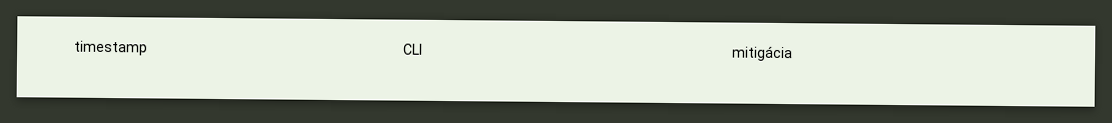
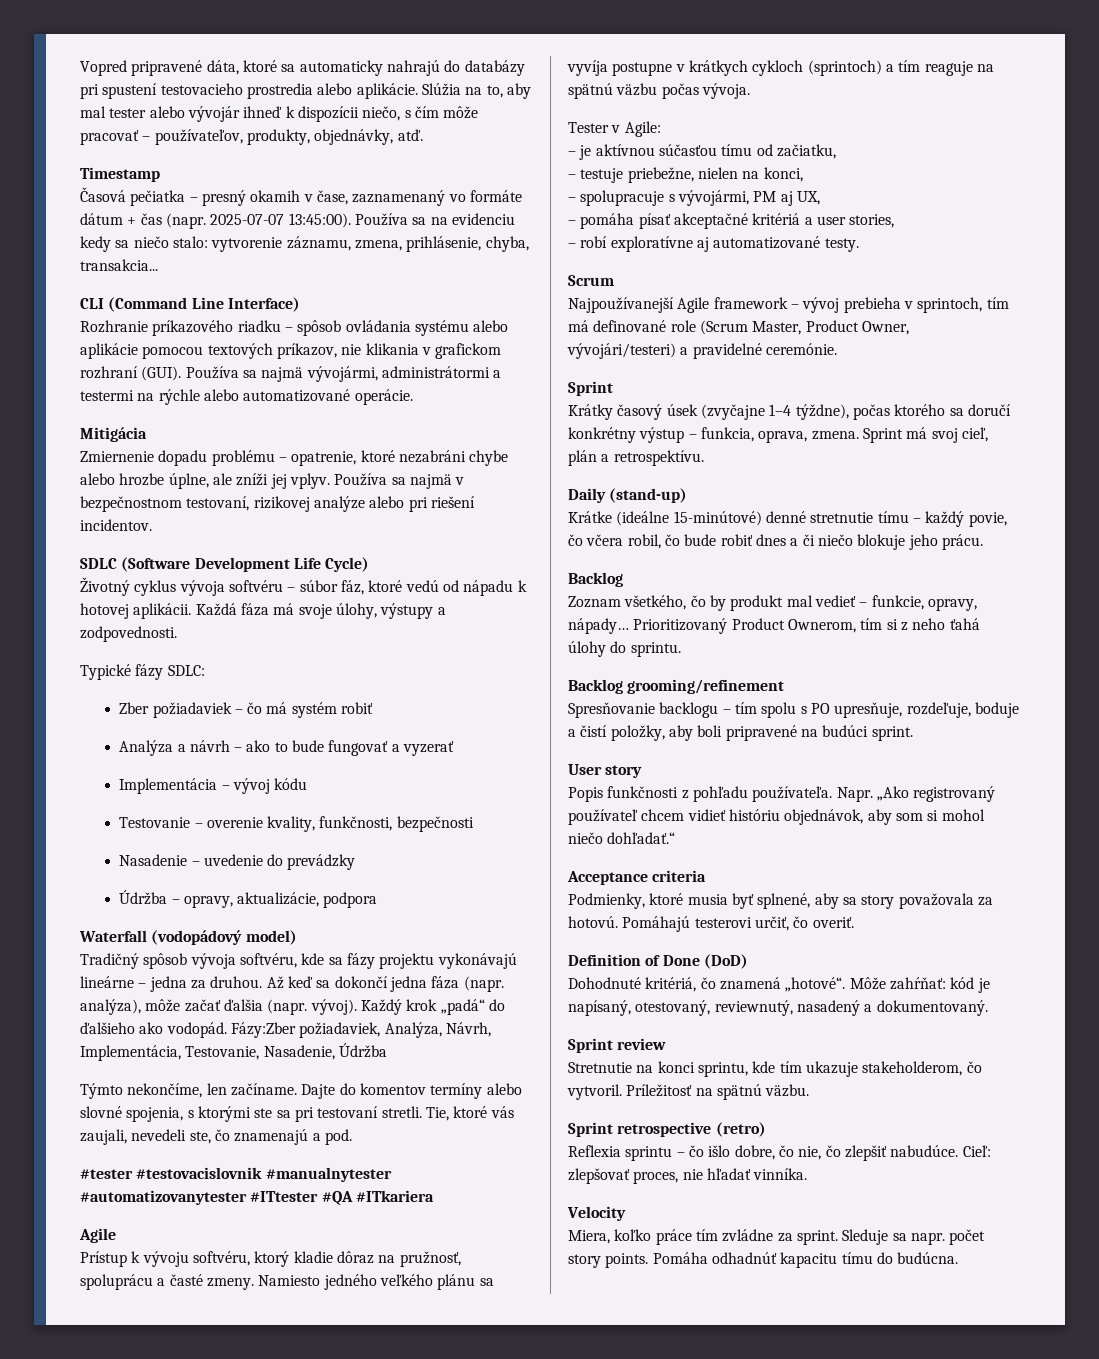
- timestamp
- CLI
- mitigácia
+ Vopred pripravené dáta, ktoré sa automaticky nahrajú do databázy pri spustení testovacieho prostredia alebo aplikácie. Slúžia na to, aby mal tester alebo vývojár ihneď k dispozícii niečo, s čím môže pracovať – používateľov, produkty, objednávky, atď.
+ Timestamp
+ Časová pečiatka – presný okamih v čase, zaznamenaný vo formáte dátum + čas (napr. 2025-07-07 13:45:00). Používa sa na evidenciu kedy sa niečo stalo: vytvorenie záznamu, zmena, prihlásenie, chyba, transakcia...
+ CLI (Command Line Interface)
+ Rozhranie príkazového riadku – spôsob ovládania systému alebo aplikácie pomocou textových príkazov, nie klikania v grafickom rozhraní (GUI). Používa sa najmä vývojármi, administrátormi a testermi na rýchle alebo automatizované operácie.
+ Mitigácia
+ Zmiernenie dopadu problému – opatrenie, ktoré nezabráni chybe alebo hrozbe úplne, ale zníži jej vplyv. Používa sa najmä v bezpečnostnom testovaní, rizikovej analýze alebo pri riešení incidentov.
+ SDLC (Software Development Life Cycle)
+ Životný cyklus vývoja softvéru – súbor fáz, ktoré vedú od nápadu k hotovej aplikácii. Každá fáza má svoje úlohy, výstupy a zodpovednosti.
+ Typické fázy SDLC:
+ Zber požiadaviek – čo má systém robiť
+ Analýza a návrh – ako to bude fungovať a vyzerať
+ Implementácia – vývoj kódu
+ Testovanie – overenie kvality, funkčnosti, bezpečnosti
+ Nasadenie – uvedenie do prevádzky
+ Údržba – opravy, aktualizácie, podpora
+ Waterfall (vodopádový model)
+ Tradičný spôsob vývoja softvéru, kde sa fázy projektu vykonávajú lineárne – jedna za druhou. Až keď sa dokončí jedna fáza (napr. analýza), môže začať ďalšia (napr. vývoj). Každý krok „padá“ do ďalšieho ako vodopád. Fázy:Zber požiadaviek, Analýza, Návrh, Implementácia, Testovanie, Nasadenie, Údržba
+ Týmto nekončíme, len začíname. Dajte do komentov termíny alebo slovné spojenia, s ktorými ste sa pri testovaní stretli. Tie, ktoré vás zaujali, nevedeli ste, čo znamenajú a pod.
+ #tester #testovacislovnik #manualnytester #automatizovanytester #ITtester #QA #ITkariera
+ Agile
+ Prístup k vývoju softvéru, ktorý kladie dôraz na pružnosť, spoluprácu a časté zmeny. Namiesto jedného veľkého plánu sa vyvíja postupne v krátkych cykloch (sprintoch) a tím reaguje na spätnú väzbu počas vývoja.
+ Tester v Agile:
+ – je aktívnou súčasťou tímu od začiatku,
+ – testuje priebežne, nielen na konci,
+ – spolupracuje s vývojármi, PM aj UX,
+ – pomáha písať akceptačné kritériá a user stories,
+ – robí exploratívne aj automatizované testy.
+ Scrum
+ Najpoužívanejší Agile framework – vývoj prebieha v sprintoch, tím má definované role (Scrum Master, Product Owner, vývojári/testeri) a pravidelné ceremónie.
+ Sprint
+ Krátky časový úsek (zvyčajne 1–4 týždne), počas ktorého sa doručí konkrétny výstup – funkcia, oprava, zmena. Sprint má svoj cieľ, plán a retrospektívu.
+ Daily (stand-up)
+ Krátke (ideálne 15-minútové) denné stretnutie tímu – každý povie, čo včera robil, čo bude robiť dnes a či niečo blokuje jeho prácu.
+ Backlog
+ Zoznam všetkého, čo by produkt mal vedieť – funkcie, opravy, nápady… Prioritizovaný Product Ownerom, tím si z neho ťahá úlohy do sprintu.
+ Backlog grooming/refinement
+ Spresňovanie backlogu – tím spolu s PO upresňuje, rozdeľuje, boduje a čistí položky, aby boli pripravené na budúci sprint.
+ User story
+ Popis funkčnosti z pohľadu používateľa. Napr. „Ako registrovaný používateľ chcem vidieť históriu objednávok, aby som si mohol niečo dohľadať.“
+ Acceptance criteria
+ Podmienky, ktoré musia byť splnené, aby sa story považovala za hotovú. Pomáhajú testerovi určiť, čo overiť.
+ Definition of Done (DoD)
+ Dohodnuté kritériá, čo znamená „hotové“. Môže zahŕňať: kód je napísaný, otestovaný, reviewnutý, nasadený a dokumentovaný.
+ Sprint review
+ Stretnutie na konci sprintu, kde tím ukazuje stakeholderom, čo vytvoril. Príležitosť na spätnú väzbu.
+ Sprint retrospective (retro)
+ Reflexia sprintu – čo išlo dobre, čo nie, čo zlepšiť nabudúce. Cieľ: zlepšovať proces, nie hľadať vinníka.
+ Velocity
+ Miera, koľko práce tím zvládne za sprint. Sleduje sa napr. počet story points. Pomáha odhadnúť kapacitu tímu do budúcna.

